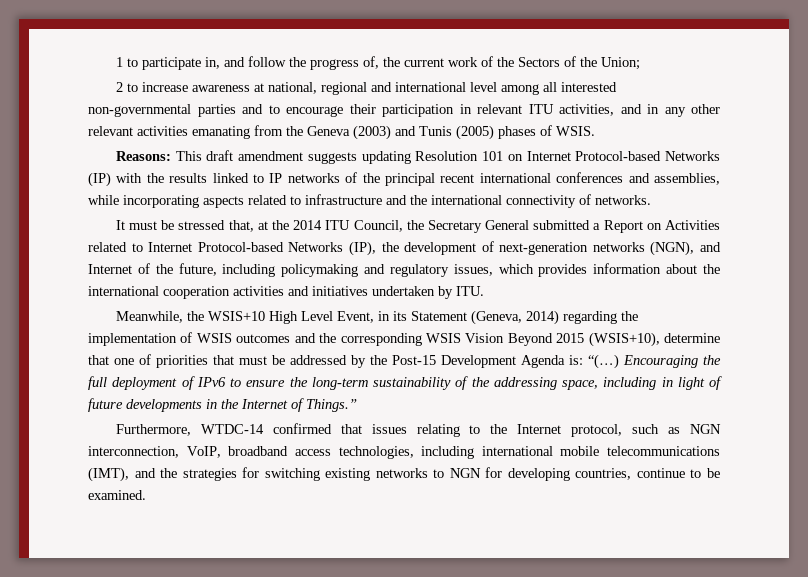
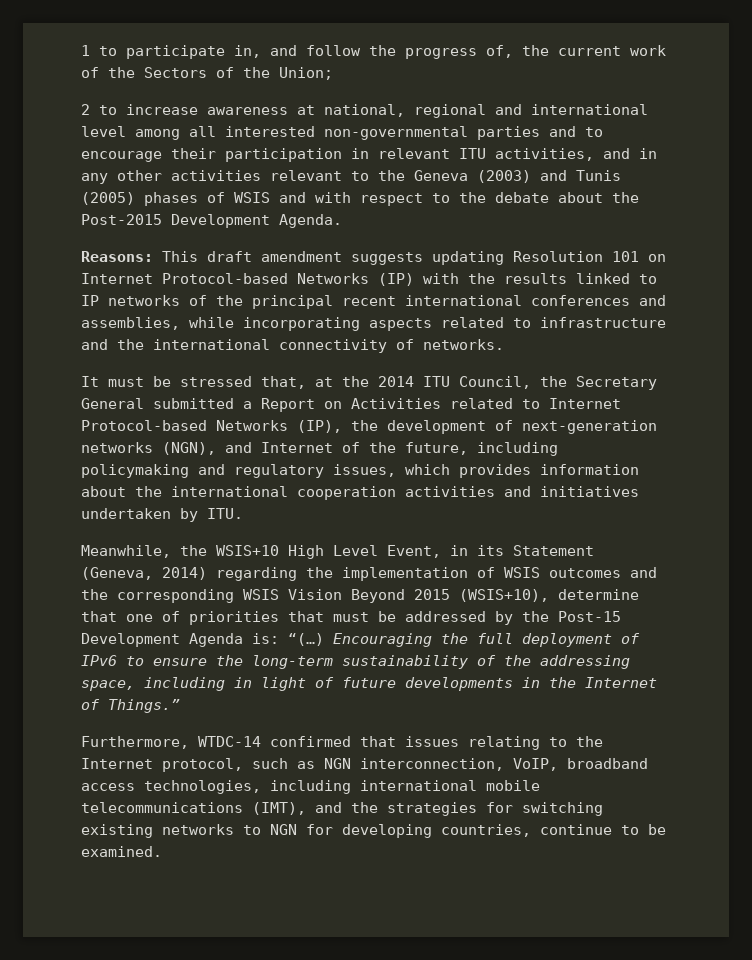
- 2 to increase awareness at national, regional and international level among all interested non-governmental parties and to encourage their participation in relevant ITU activities, and in any other relevant activities emanating from the Geneva (2003) and Tunis (2005) phases of WSIS.
+ 2 to increase awareness at national, regional and international level among all interested non-governmental parties and to encourage their participation in relevant ITU activities, and in any other activities relevant to the Geneva (2003) and Tunis (2005) phases of WSIS and with respect to the debate about the Post-2015 Development Agenda.

